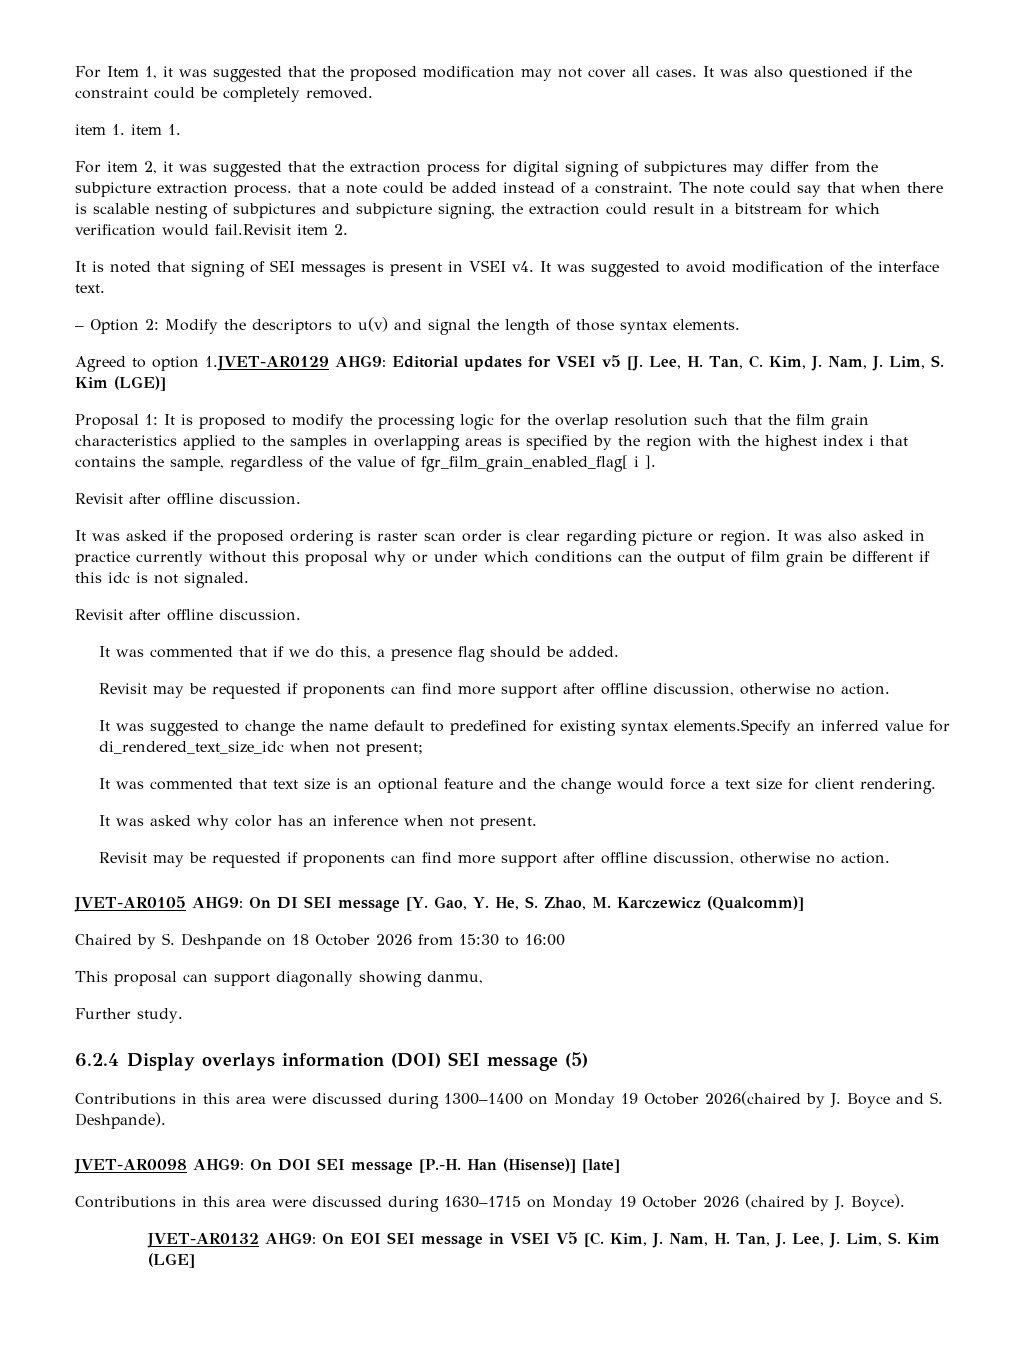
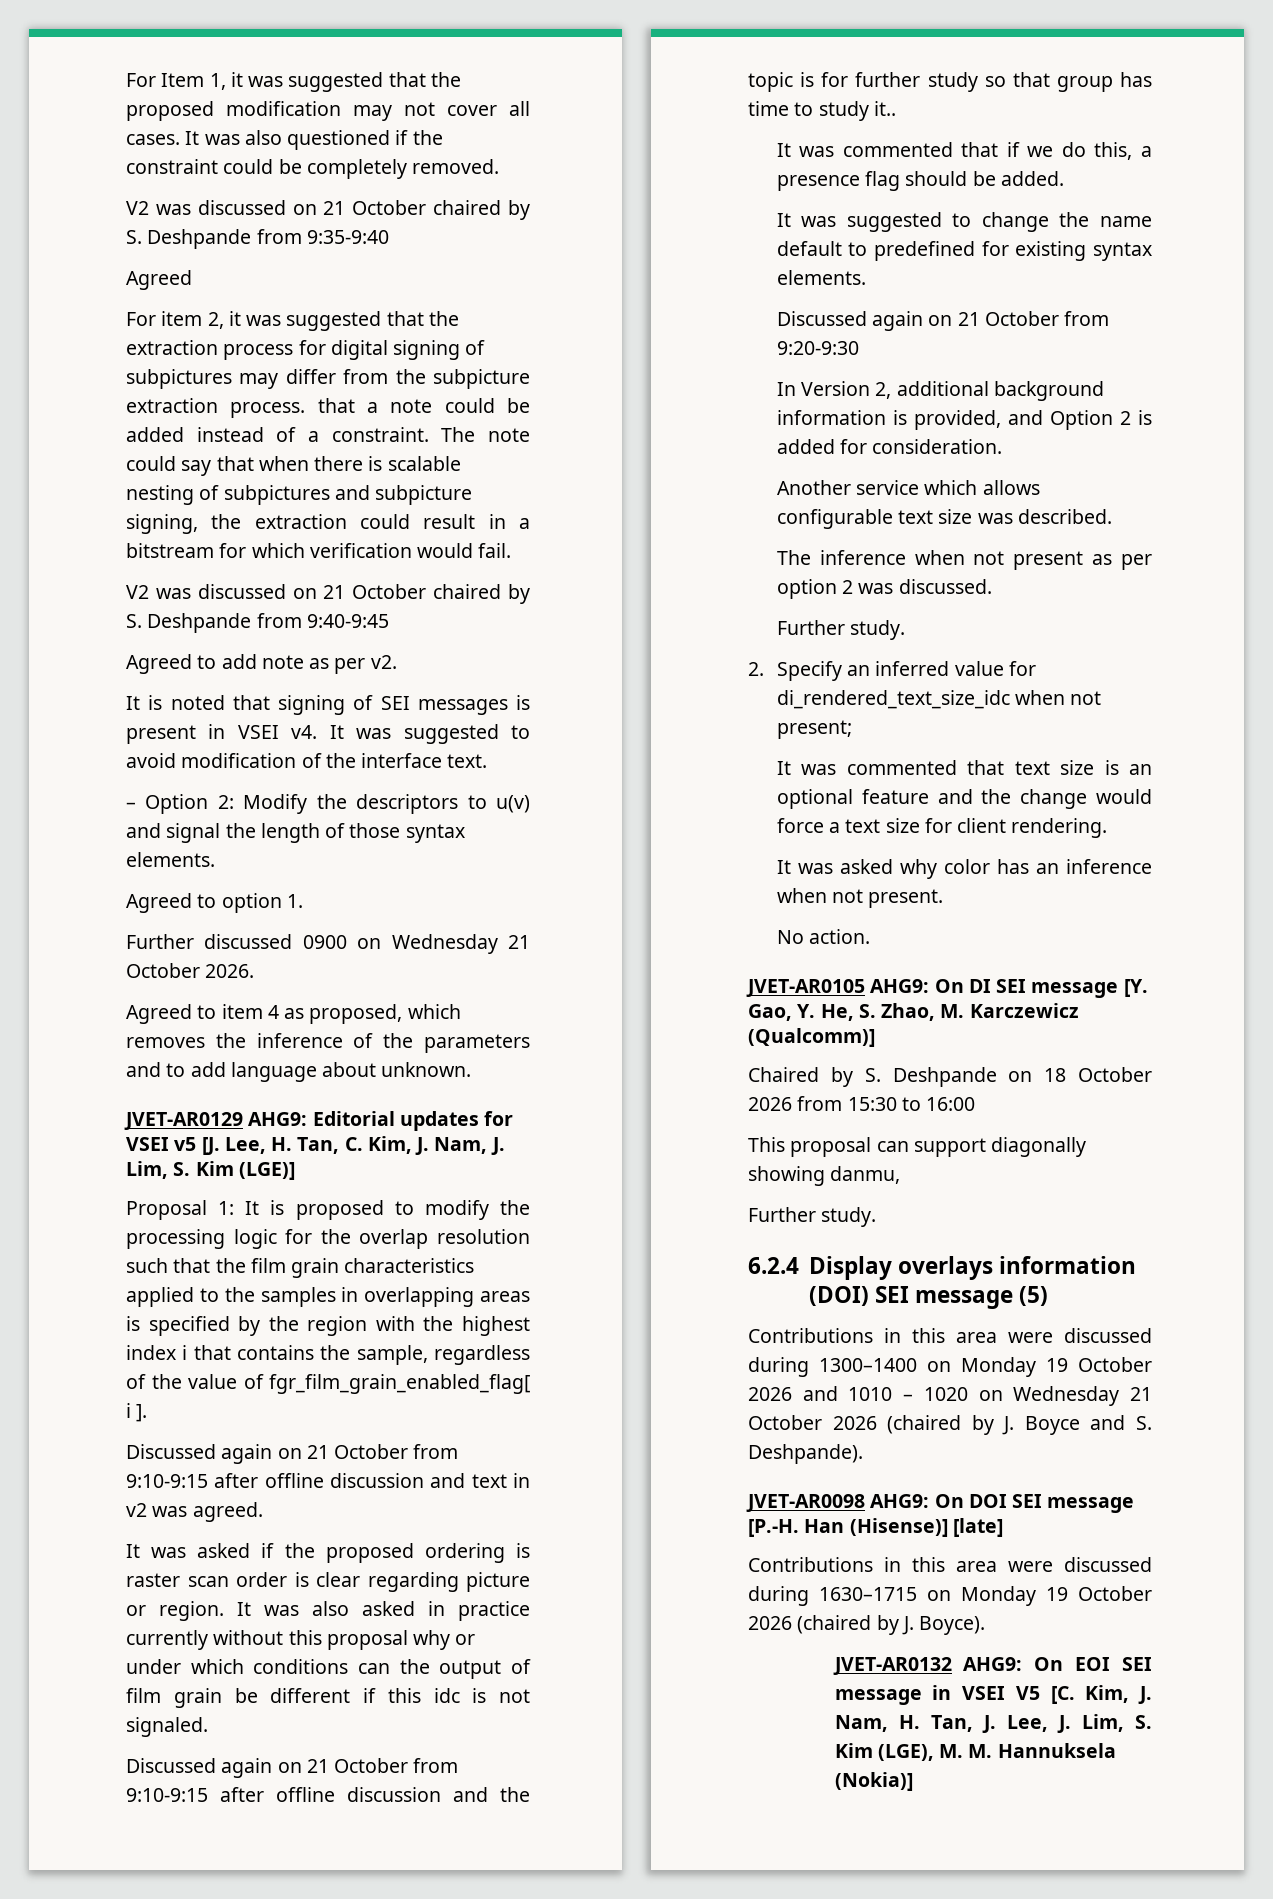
- item 1. item 1.
+ V2 was discussed on 21 October chaired by S. Deshpande from 9:35-9:40
+ Agreed
- The note could say that when there is scalable nesting of subpictures and subpicture signing, the extraction could result in a bitstream for which verification would fail.Revisit item 2.
+ The note could say that when there is scalable nesting of subpictures and subpicture signing, the extraction could result in a bitstream for which verification would fail.
+ V2 was discussed on 21 October chaired by S. Deshpande from 9:40-9:45
+ Agreed to add note as per v2.
- Agreed to option 1.JVET-AR0129 AHG9: Editorial updates for VSEI v5 [J. Lee, H. Tan, C. Kim, J. Nam, J. Lim, S. Kim (LGE)]
+ Agreed to option 1.
+ Further discussed 0900 on Wednesday 21 October 2026.
+ Agreed to item 4 as proposed, which removes the inference of the parameters and to add language about unknown.
+ JVET-AR0129 AHG9: Editorial updates for VSEI v5 [J. Lee, H. Tan, C. Kim, J. Nam, J. Lim, S. Kim (LGE)]
  Proposal 1: It is proposed to modify the processing logic for the overlap resolution such that the film grain characteristics applied to the samples in overlapping areas is specified by the region with the highest index i that contains the sample, regardless of the value of fgr_film_grain_enabled_flag[ i ].
- Revisit after offline discussion.
+ Discussed again on 21 October from 9:10-9:15 after offline discussion and text in v2 was agreed.
  It was also asked in practice currently without this proposal why or under which conditions can the output of film grain be different if this idc is not signaled.
- Revisit after offline discussion.
+ Discussed again on 21 October from 9:10-9:15 after offline discussion and the topic is for further study so that group has time to study it..
  It was commented that if we do this, a presence flag should be added.
- Revisit may be requested if proponents can find more support after offline discussion, otherwise no action.
- It was suggested to change the name default to predefined for existing syntax elements.Specify an inferred value for di_rendered_text_size_idc when not present;
+ It was suggested to change the name default to predefined for existing syntax elements.
+ Discussed again on 21 October from 9:20-9:30
+ In Version 2, additional background information is provided, and Option 2 is added for consideration.
+ Another service which allows configurable text size was described.
+ The inference when not present as per option 2 was discussed.
+ Further study.
+ 2. Specify an inferred value for di_rendered_text_size_idc when not present;
  It was asked why color has an inference when not present.
- Revisit may be requested if proponents can find more support after offline discussion, otherwise no action.
+ No action.
- Contributions in this area were discussed during 1300–1400 on Monday 19 October 2026(chaired by J. Boyce and S. Deshpande).
+ Contributions in this area were discussed during 1300–1400 on Monday 19 October 2026 and 1010 – 1020 on Wednesday 21 October 2026 (chaired by J. Boyce and S. Deshpande).
- JVET-AR0132 AHG9: On EOI SEI message in VSEI V5 [C. Kim, J. Nam, H. Tan, J. Lee, J. Lim, S. Kim (LGE]
+ JVET-AR0132 AHG9: On EOI SEI message in VSEI V5 [C. Kim, J. Nam, H. Tan, J. Lee, J. Lim, S. Kim (LGE), M. M. Hannuksela (Nokia)]

